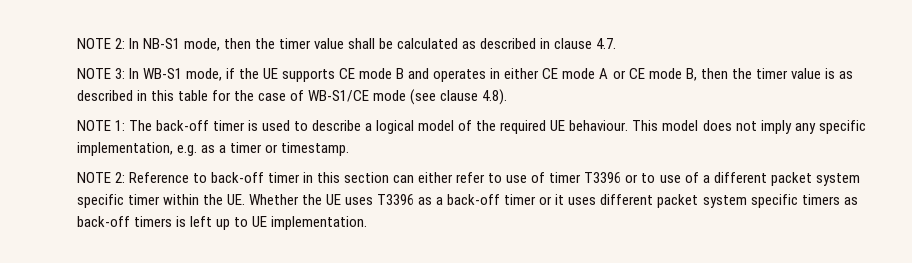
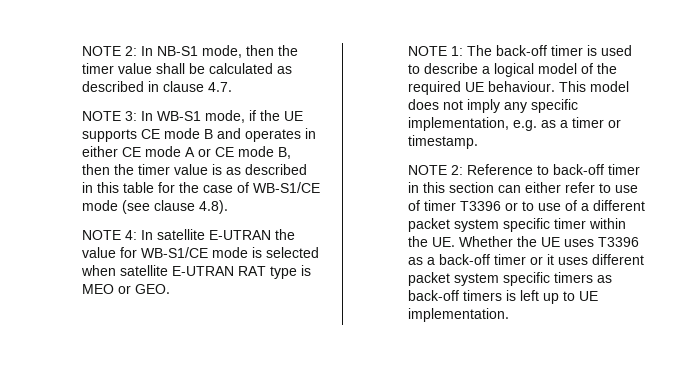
+ NOTE 4: In satellite E-UTRAN the value for WB-S1/CE mode is selected when satellite E-UTRAN RAT type is MEO or GEO.

